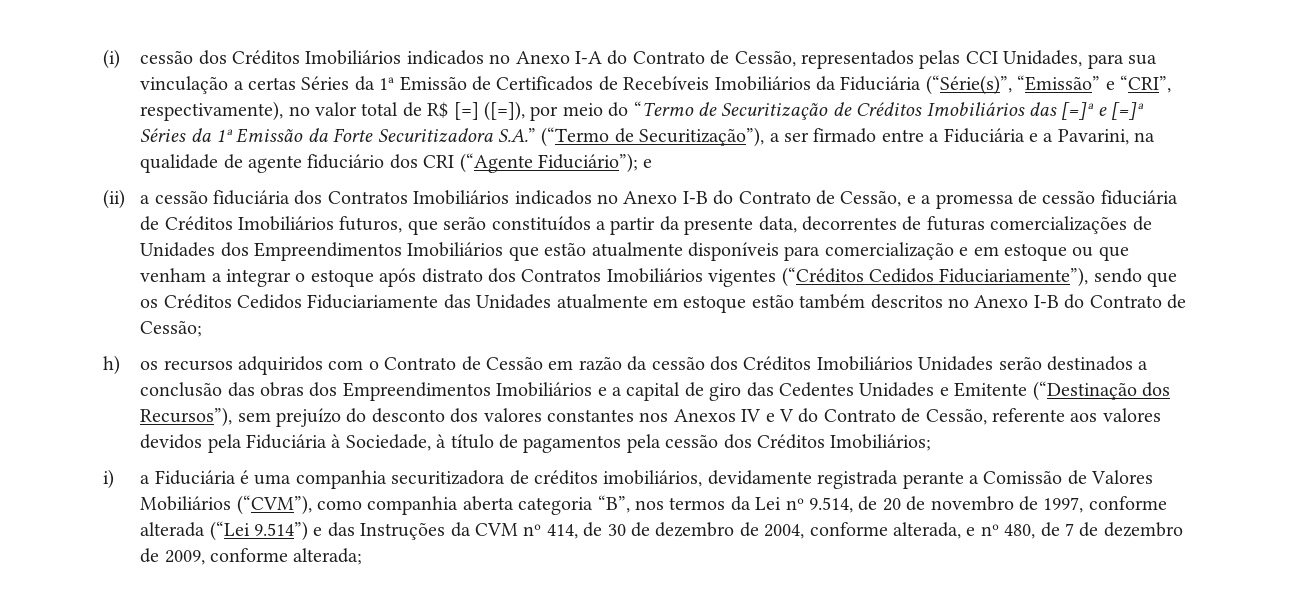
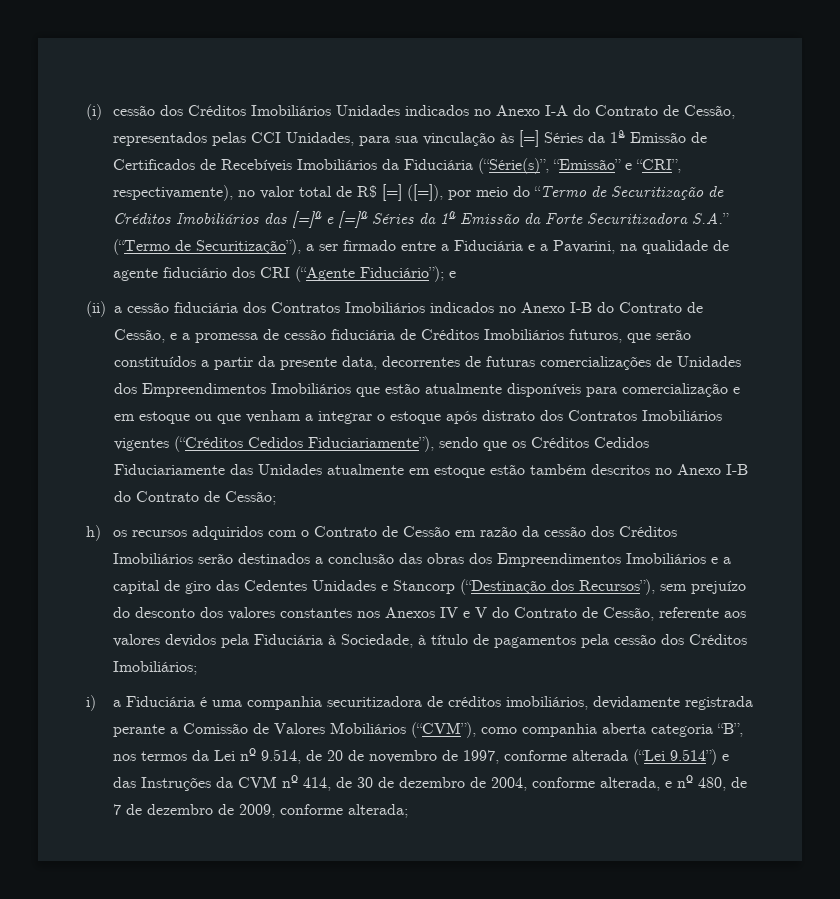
- (i) cessão dos Créditos Imobiliários indicados no Anexo I-A do Contrato de Cessão, representados pelas CCI Unidades, para sua vinculação a certas Séries da 1ª Emissão de Certificados de Recebíveis Imobiliários da Fiduciária (“Série(s)”, “Emissão” e “CRI”, respectivamente), no valor total de R$ [=] ([=]), por meio do “Termo de Securitização de Créditos Imobiliários das [=]ª e [=]ª Séries da 1ª Emissão da Forte Securitizadora S.A.” (“Termo de Securitização”), a ser firmado entre a Fiduciária e a Pavarini, na qualidade de agente fiduciário dos CRI (“Agente Fiduciário”);
+ (i) cessão dos Créditos Imobiliários Unidades indicados no Anexo I-A do Contrato de Cessão, representados pelas CCI Unidades, para sua vinculação às [=] Séries da 1ª Emissão de Certificados de Recebíveis Imobiliários da Fiduciária (“Série(s)”, “Emissão” e “CRI”, respectivamente), no valor total de R$ [=] ([=]), por meio do “Termo de Securitização de Créditos Imobiliários das [=]ª e [=]ª Séries da 1ª Emissão da Forte Securitizadora S.A.” (“Termo de Securitização”), a ser firmado entre a Fiduciária e a Pavarini, na qualidade de agente fiduciário dos CRI (“Agente Fiduciário”);
- h) os recursos adquiridos com o Contrato de Cessão em razão da cessão dos Créditos Imobiliários Unidades serão destinados a conclusão das obras dos Empreendimentos Imobiliários e a capital de giro das Cedentes Unidades e Emitente (“Destinação dos Recursos”), sem prejuízo do desconto dos valores constantes nos Anexos IV e V do Contrato de Cessão, referente aos valores devidos pela Fiduciária à Sociedade, à título de pagamentos pela cessão dos Créditos Imobiliários;
+ h) os recursos adquiridos com o Contrato de Cessão em razão da cessão dos Créditos Imobiliários serão destinados a conclusão das obras dos Empreendimentos Imobiliários e a capital de giro das Cedentes Unidades e Stancorp (“Destinação dos Recursos”), sem prejuízo do desconto dos valores constantes nos Anexos IV e V do Contrato de Cessão, referente aos valores devidos pela Fiduciária à Sociedade, à título de pagamentos pela cessão dos Créditos Imobiliários;

